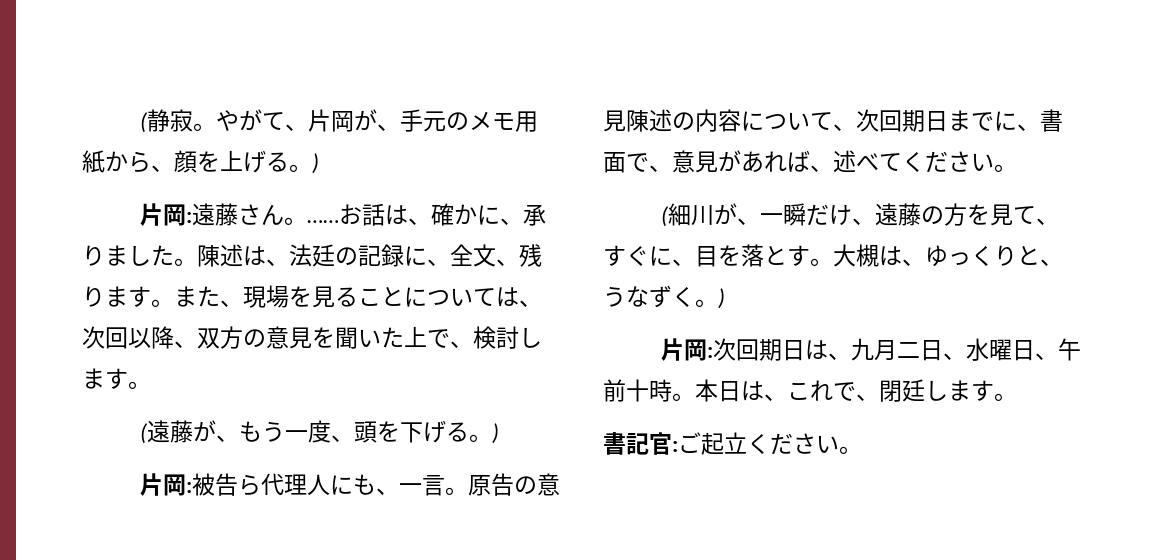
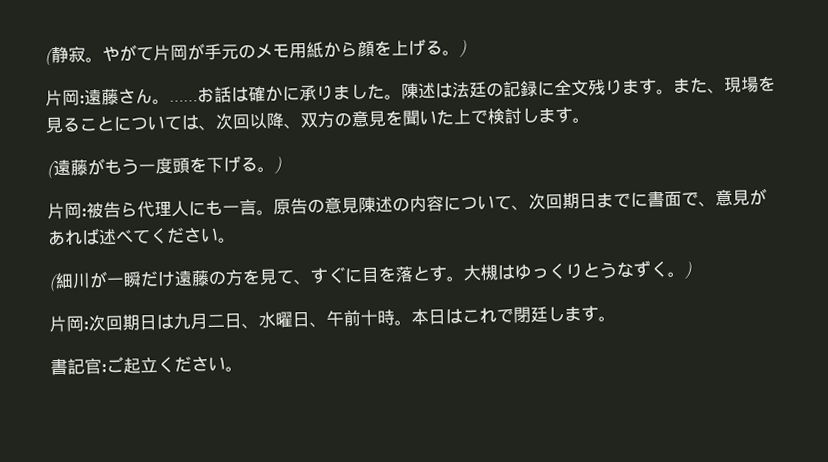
- やがて、片岡が、手元のメモ用紙から、顔を上げる。)
+ やがて片岡が手元のメモ用紙から顔を上げる。)
- お話は、確かに、承りました。
+ お話は確かに承りました。
- 陳述は、法廷の記録に、全文、残ります。
+ 陳述は法廷の記録に全文残ります。
- また、現場を見ることについては、次回以降、双方の意見を聞いた上で、検討します。
+ また、現場を見ることについては、次回以降、双方の意見を聞いた上で検討します。
- (遠藤が、もう一度、頭を下げる。)
+ (遠藤がもう一度頭を下げる。)
- 片岡:被告ら代理人にも、一言。
+ 片岡:被告ら代理人にも一言。
- 原告の意見陳述の内容について、次回期日までに、書面で、意見があれば、述べてください。
+ 原告の意見陳述の内容について、次回期日までに書面で、意見があれば述べてください。
- (細川が、一瞬だけ、遠藤の方を見て、すぐに、目を落とす。
+ (細川が一瞬だけ遠藤の方を見て、すぐに目を落とす。
- 大槻は、ゆっくりと、うなずく。)
+ 大槻はゆっくりとうなずく。)
- 片岡:次回期日は、九月二日、水曜日、午前十時。
+ 片岡:次回期日は九月二日、水曜日、午前十時。
- 本日は、これで、閉廷します。
+ 本日はこれで閉廷します。

